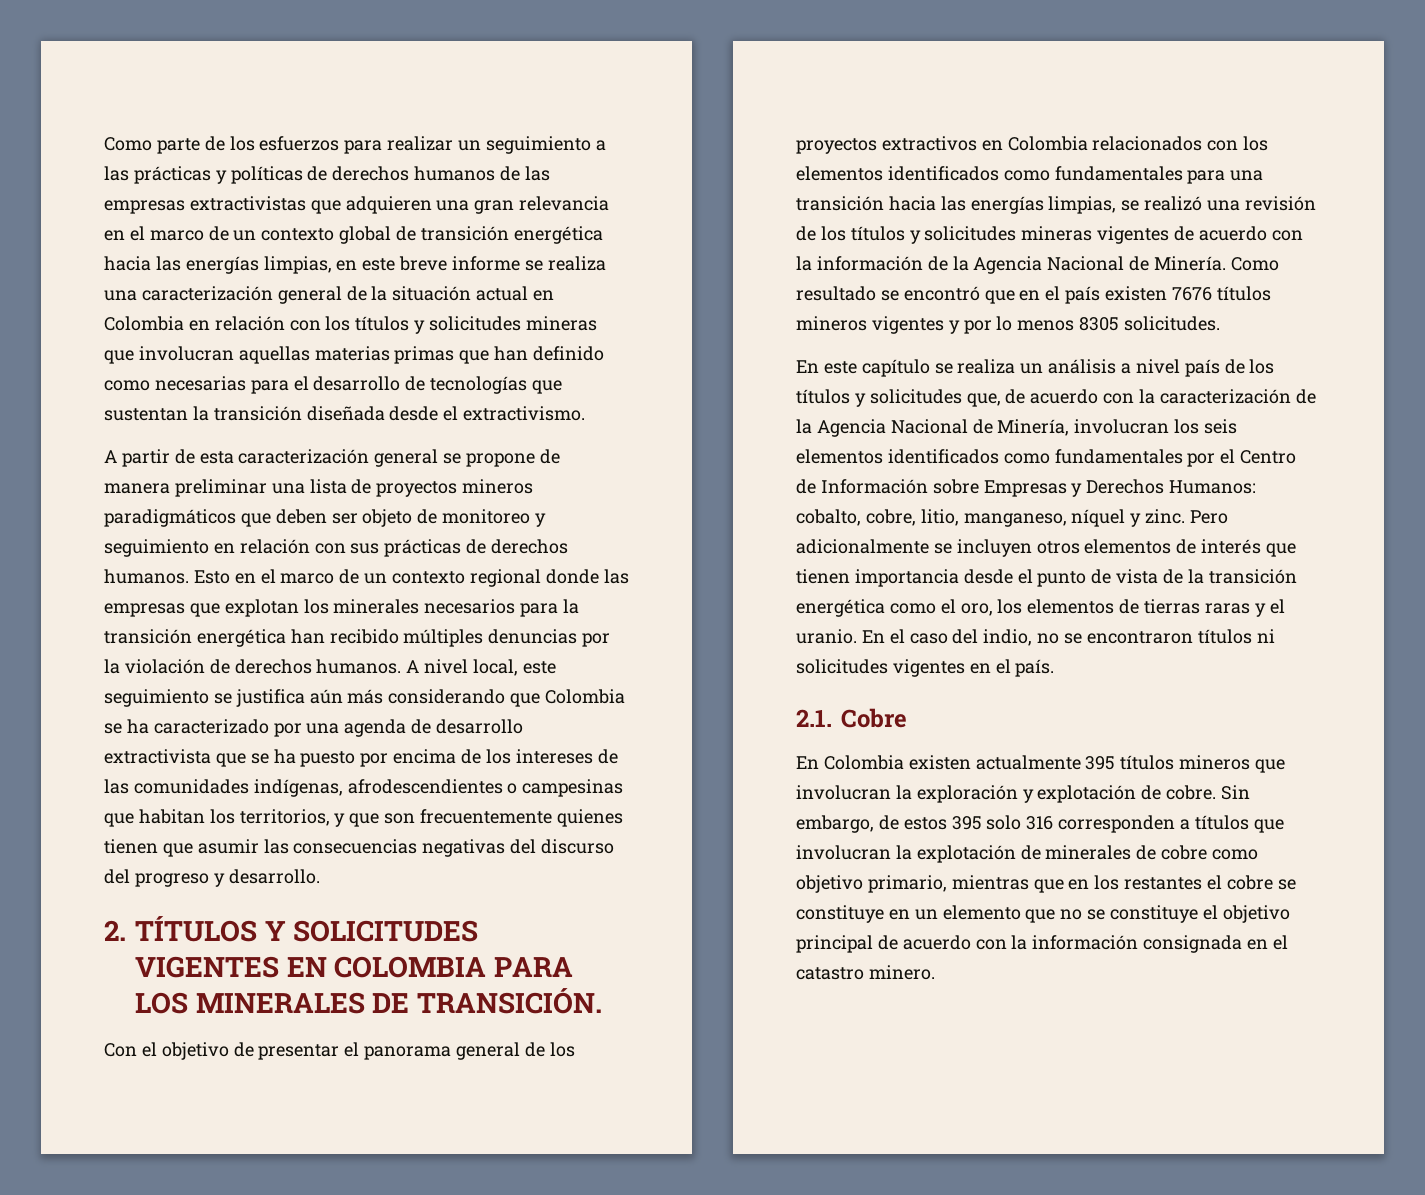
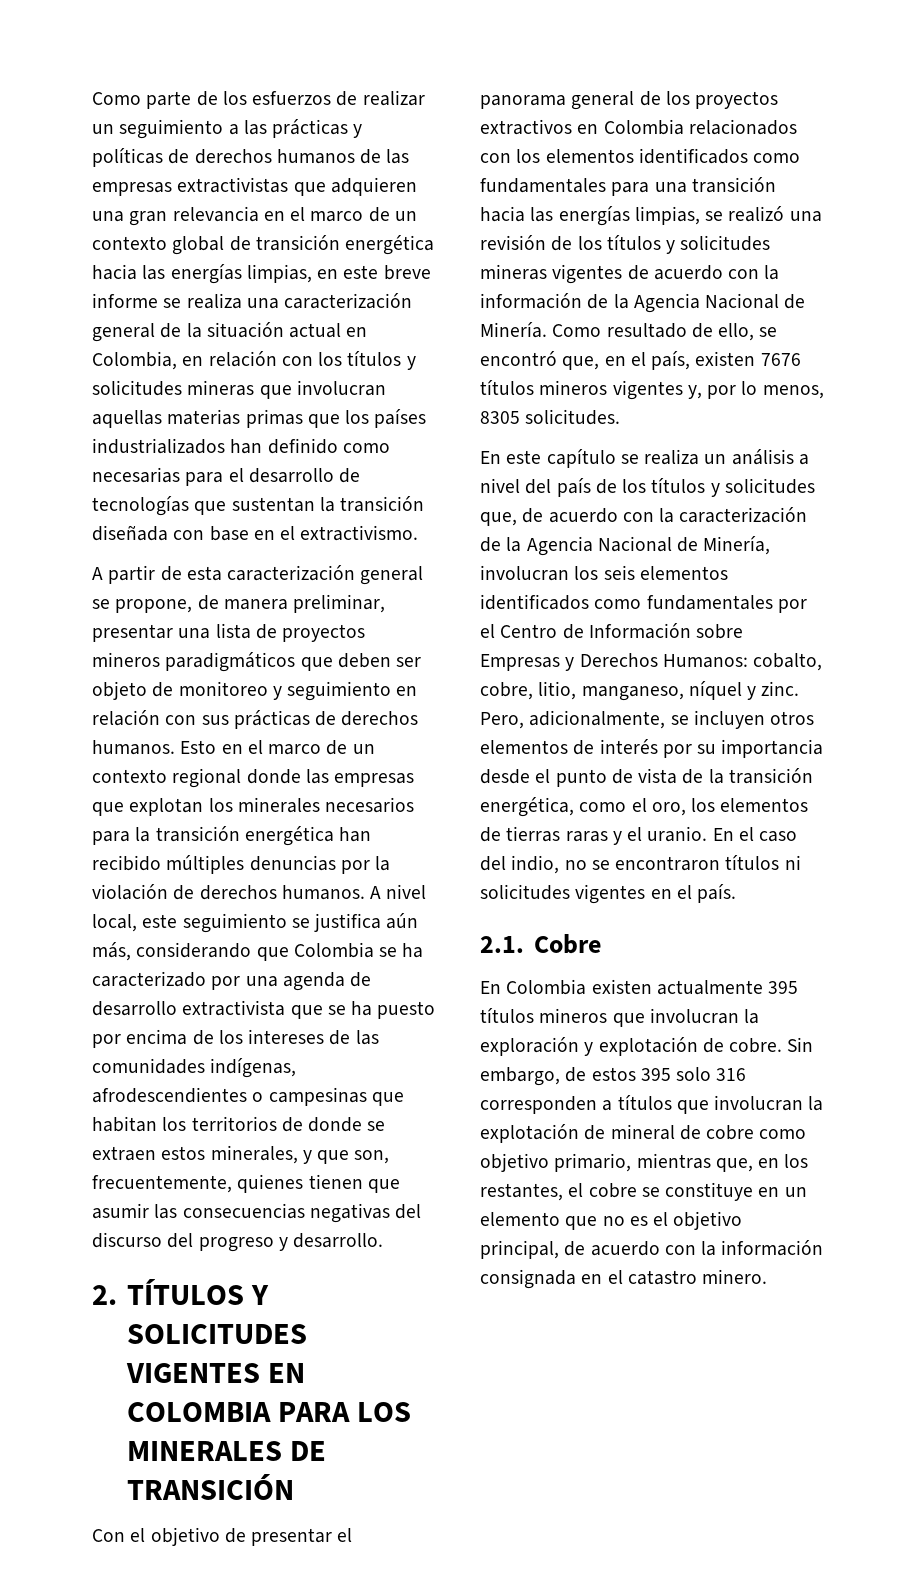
- Como parte de los esfuerzos para realizar un seguimiento a las prácticas y políticas de derechos humanos de las empresas extractivistas que adquieren una gran relevancia en el marco de un contexto global de transición energética hacia las energías limpias, en este breve informe se realiza una caracterización general de la situación actual en Colombia en relación con los títulos y solicitudes mineras que involucran aquellas materias primas que han definido como necesarias para el desarrollo de tecnologías que sustentan la transición diseñada desde el extractivismo.
+ Como parte de los esfuerzos de realizar un seguimiento a las prácticas y políticas de derechos humanos de las empresas extractivistas que adquieren una gran relevancia en el marco de un contexto global de transición energética hacia las energías limpias, en este breve informe se realiza una caracterización general de la situación actual en Colombia, en relación con los títulos y solicitudes mineras que involucran aquellas materias primas que los países industrializados han definido como necesarias para el desarrollo de tecnologías que sustentan la transición diseñada con base en el extractivismo.
- A partir de esta caracterización general se propone de manera preliminar una lista de proyectos mineros paradigmáticos que deben ser objeto de monitoreo y seguimiento en relación con sus prácticas de derechos humanos.
+ A partir de esta caracterización general se propone, de manera preliminar, presentar una lista de proyectos mineros paradigmáticos que deben ser objeto de monitoreo y seguimiento en relación con sus prácticas de derechos humanos.
- A nivel local, este seguimiento se justifica aún más considerando que Colombia se ha caracterizado por una agenda de desarrollo extractivista que se ha puesto por encima de los intereses de las comunidades indígenas, afrodescendientes o campesinas que habitan los territorios, y que son frecuentemente quienes tienen que asumir las consecuencias negativas del discurso del progreso y desarrollo.
+ A nivel local, este seguimiento se justifica aún más, considerando que Colombia se ha caracterizado por una agenda de desarrollo extractivista que se ha puesto por encima de los intereses de las comunidades indígenas, afrodescendientes o campesinas que habitan los territorios de donde se extraen estos minerales, y que son, frecuentemente, quienes tienen que asumir las consecuencias negativas del discurso del progreso y desarrollo.
- 2. TÍTULOS Y SOLICITUDES VIGENTES EN COLOMBIA PARA LOS MINERALES DE TRANSICIÓN.
+ 2. TÍTULOS Y SOLICITUDES VIGENTES EN COLOMBIA PARA LOS MINERALES DE TRANSICIÓN
- Como resultado se encontró que en el país existen 7676 títulos mineros vigentes y por lo menos 8305 solicitudes.
+ Como resultado de ello, se encontró que, en el país, existen 7676 títulos mineros vigentes y, por lo menos, 8305 solicitudes.
- En este capítulo se realiza un análisis a nivel país de los títulos y solicitudes que, de acuerdo con la caracterización de la Agencia Nacional de Minería, involucran los seis elementos identificados como fundamentales por el Centro de Información sobre Empresas y Derechos Humanos: cobalto, cobre, litio, manganeso, níquel y zinc.
+ En este capítulo se realiza un análisis a nivel del país de los títulos y solicitudes que, de acuerdo con la caracterización de la Agencia Nacional de Minería, involucran los seis elementos identificados como fundamentales por el Centro de Información sobre Empresas y Derechos Humanos: cobalto, cobre, litio, manganeso, níquel y zinc.
- Pero adicionalmente se incluyen otros elementos de interés que tienen importancia desde el punto de vista de la transición energética como el oro, los elementos de tierras raras y el uranio.
+ Pero, adicionalmente, se incluyen otros elementos de interés por su importancia desde el punto de vista de la transición energética, como el oro, los elementos de tierras raras y el uranio.
- Sin embargo, de estos 395 solo 316 corresponden a títulos que involucran la explotación de minerales de cobre como objetivo primario, mientras que en los restantes el cobre se constituye en un elemento que no se constituye el objetivo principal de acuerdo con la información consignada en el catastro minero.
+ Sin embargo, de estos 395 solo 316 corresponden a títulos que involucran la explotación de mineral de cobre como objetivo primario, mientras que, en los restantes, el cobre se constituye en un elemento que no es el objetivo principal, de acuerdo con la información consignada en el catastro minero.

